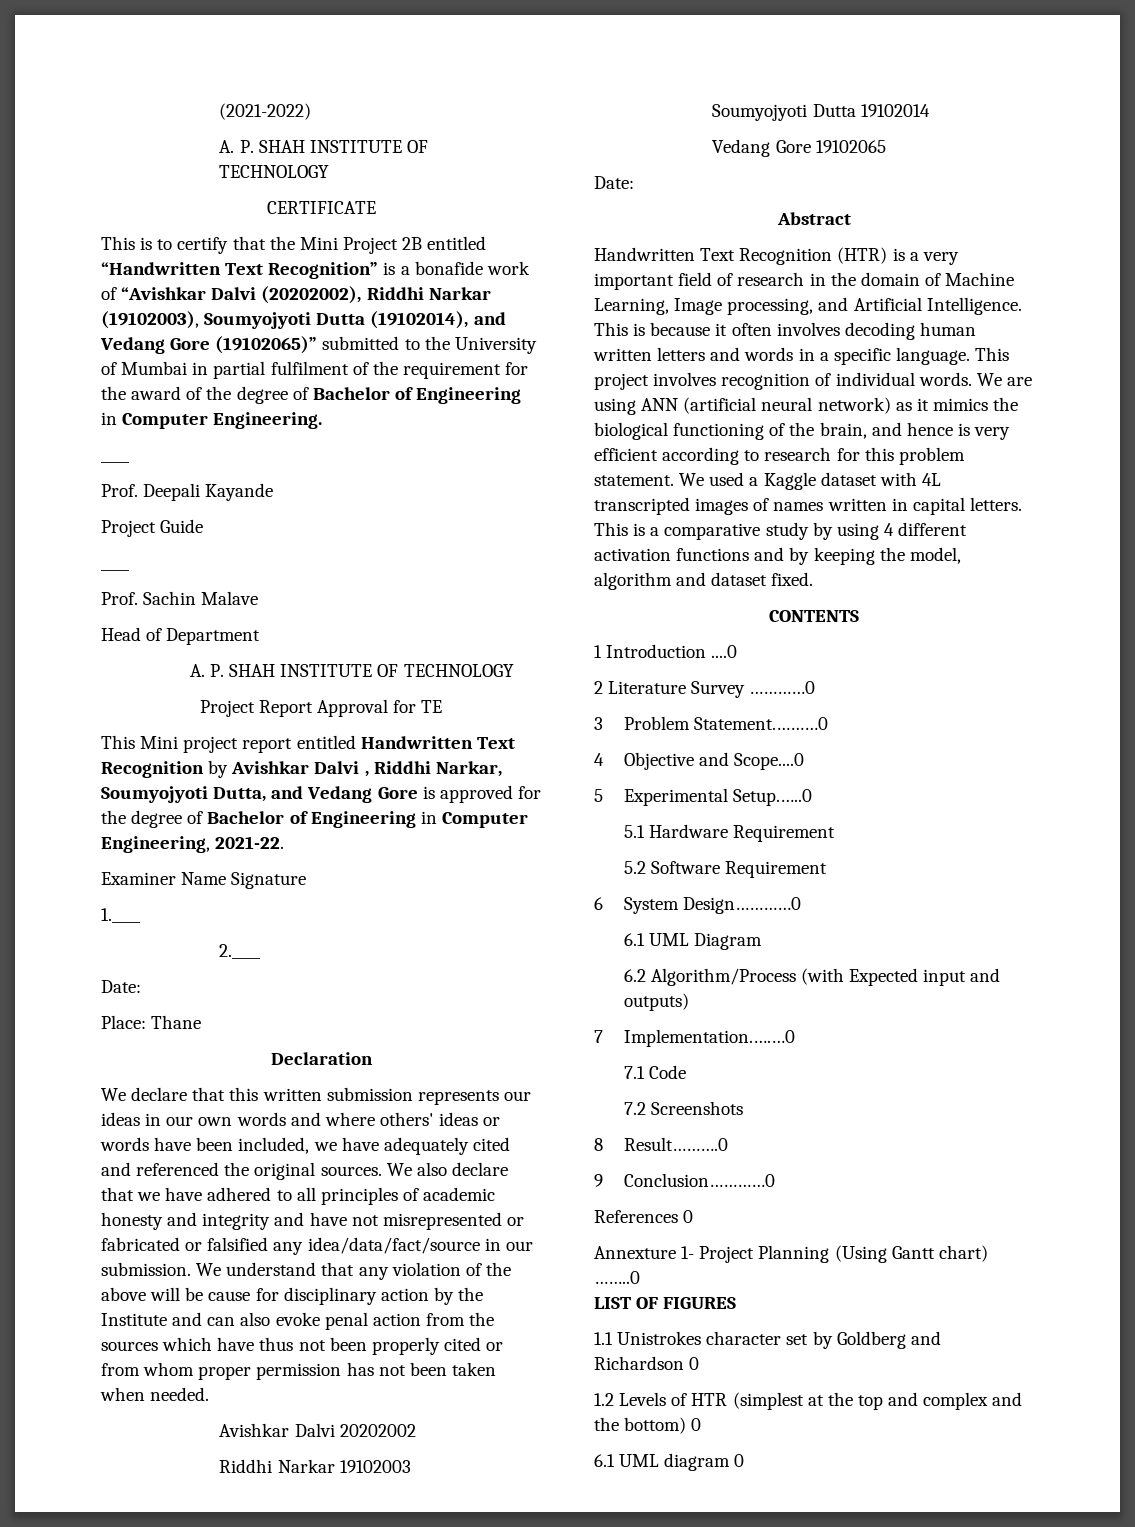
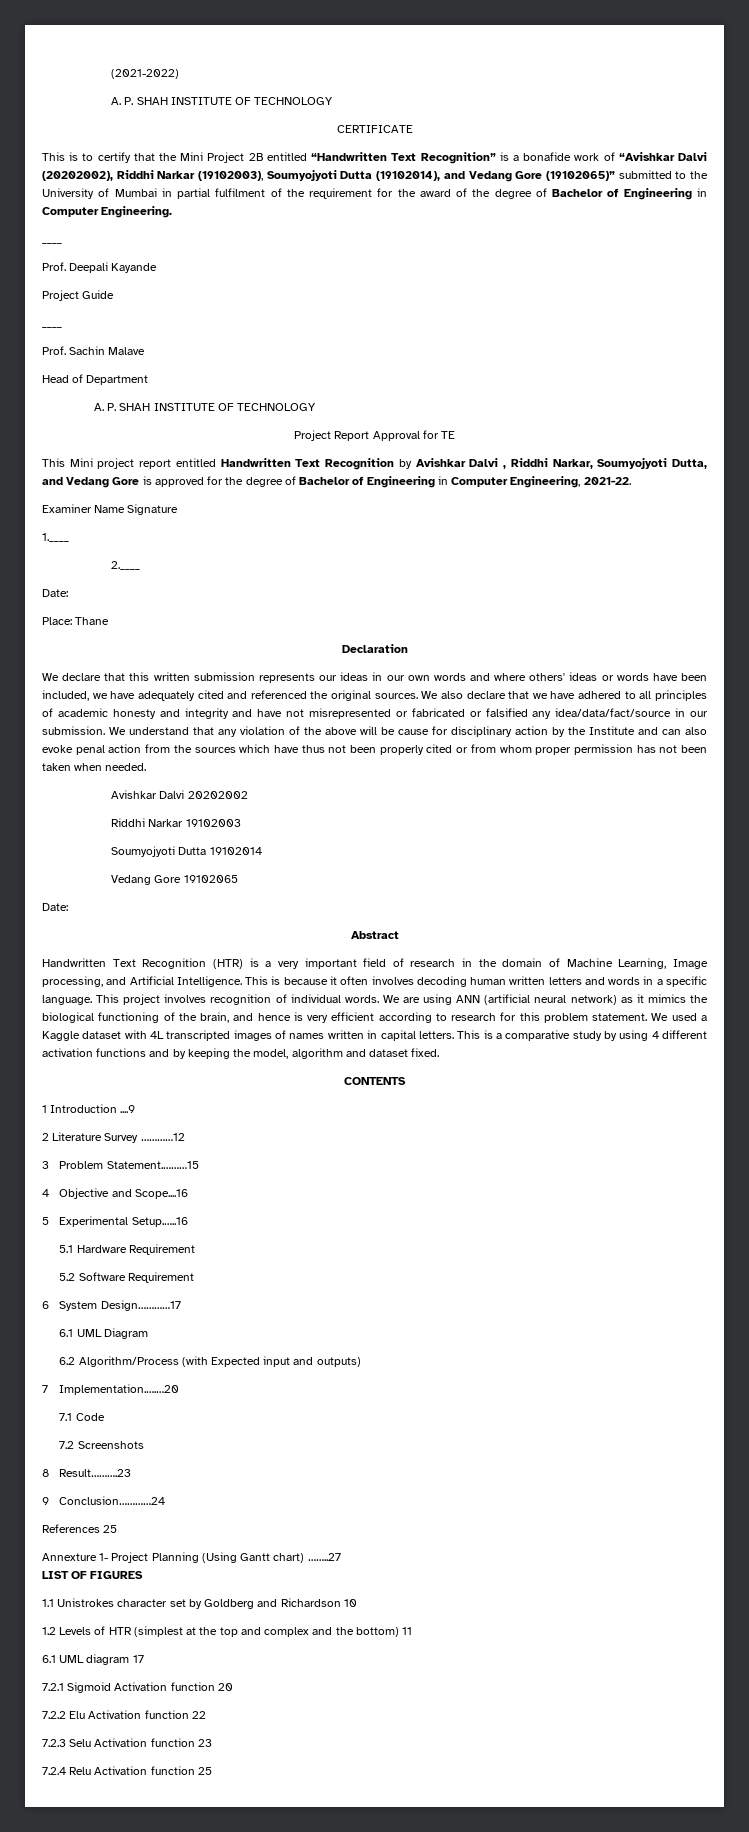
- 1 Introduction ....0
+ 1 Introduction ....9
- 2 Literature Survey …………0
+ 2 Literature Survey …………12
- 3 Problem Statement.………0
+ 3 Problem Statement.………15
- 4 Objective and Scope....0
+ 4 Objective and Scope....16
- 5 Experimental Setup.…..0
+ 5 Experimental Setup.…..16
- 6 System Design…………0
+ 6 System Design…………17
- 7 Implementation.….…0
+ 7 Implementation.….…20
- 8 Result……….0
+ 8 Result……….23
- 9 Conclusion…………0
+ 9 Conclusion…………24
- References 0
+ References 25
- Annexture 1- Project Planning (Using Gantt chart) ……..0
+ Annexture 1- Project Planning (Using Gantt chart) ……..27
- 1.1 Unistrokes character set by Goldberg and Richardson 0
+ 1.1 Unistrokes character set by Goldberg and Richardson 10
- 1.2 Levels of HTR (simplest at the top and complex and the bottom) 0
+ 1.2 Levels of HTR (simplest at the top and complex and the bottom) 11
- 6.1 UML diagram 0
+ 6.1 UML diagram 17
+ 7.2.1 Sigmoid Activation function 20
+ 7.2.2 Elu Activation function 22
+ 7.2.3 Selu Activation function 23
+ 7.2.4 Relu Activation function 25

